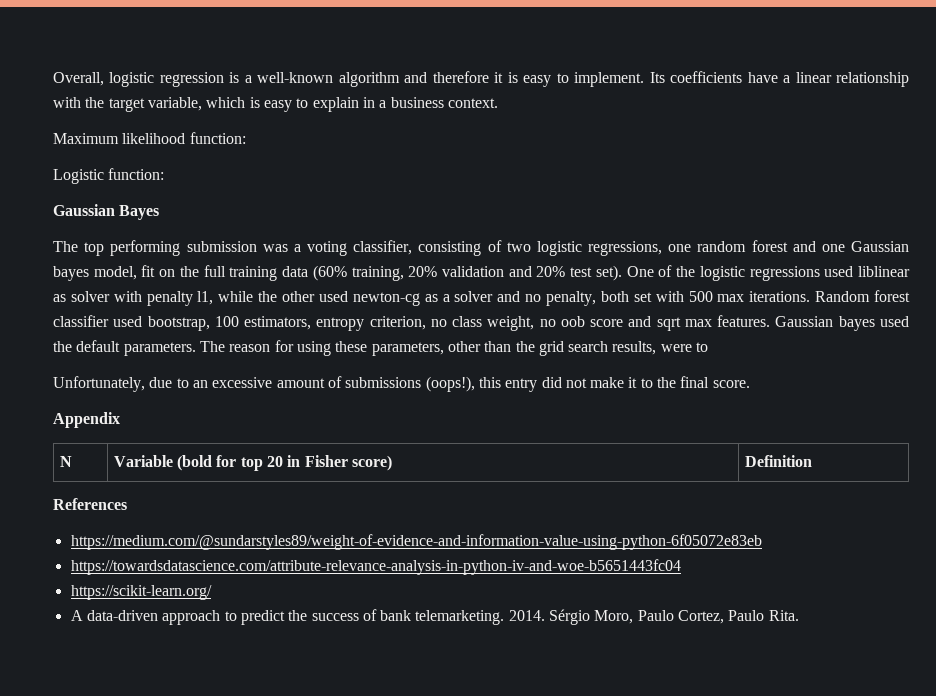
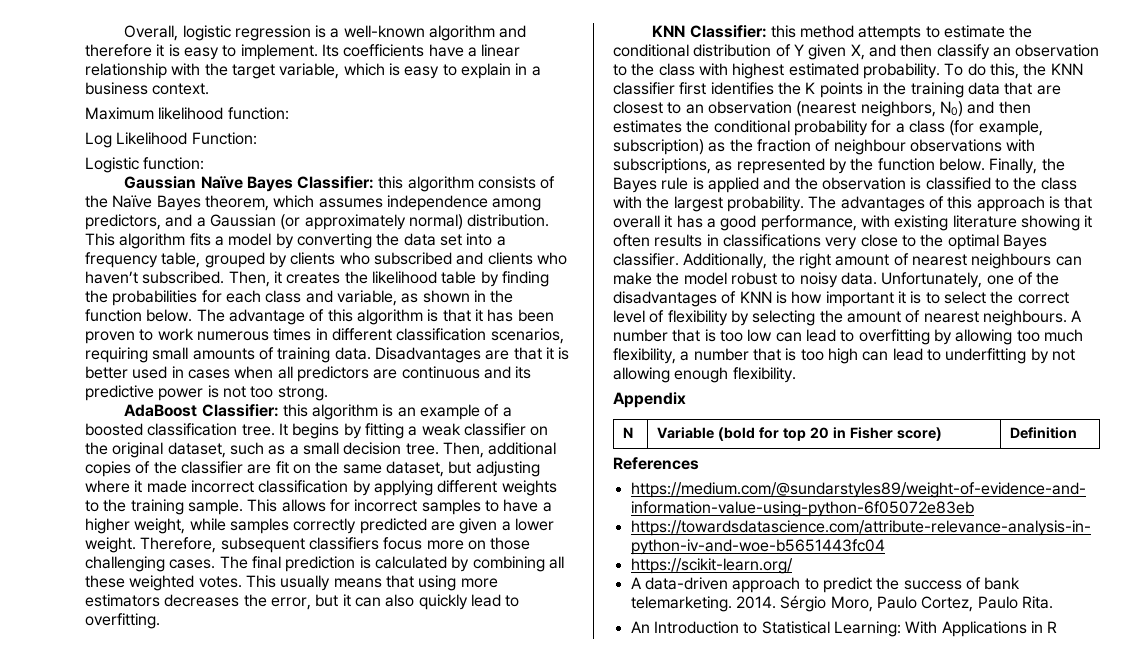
+ Log Likelihood Function:
- Gaussian Bayes
- The top performing submission was a voting classifier, consisting of two logistic regressions, one random forest and one Gaussian bayes model, fit on the full training data (60% training, 20% validation and 20% test set). One of the logistic regressions used liblinear as solver with penalty l1, while the other used newton-cg as a solver and no penalty, both set with 500 max iterations. Random forest classifier used bootstrap, 100 estimators, entropy criterion, no class weight, no oob score and sqrt max features. Gaussian bayes used the default parameters. The reason for using these parameters, other than the grid search results, were to
- Unfortunately, due to an excessive amount of submissions (oops!), this entry did not make it to the final score.
+ Gaussian Naïve Bayes Classifier: this algorithm consists of the Naïve Bayes theorem, which assumes independence among predictors, and a Gaussian (or approximately normal) distribution. This algorithm fits a model by converting the data set into a frequency table, grouped by clients who subscribed and clients who haven’t subscribed. Then, it creates the likelihood table by finding the probabilities for each class and variable, as shown in the function below. The advantage of this algorithm is that it has been proven to work numerous times in different classification scenarios, requiring small amounts of training data. Disadvantages are that it is better used in cases when all predictors are continuous and its predictive power is not too strong.
+ AdaBoost Classifier: this algorithm is an example of a boosted classification tree. It begins by fitting a weak classifier on the original dataset, such as a small decision tree. Then, additional copies of the classifier are fit on the same dataset, but adjusting where it made incorrect classification by applying different weights to the training sample. This allows for incorrect samples to have a higher weight, while samples correctly predicted are given a lower weight. Therefore, subsequent classifiers focus more on those challenging cases. The final prediction is calculated by combining all these weighted votes. This usually means that using more estimators decreases the error, but it can also quickly lead to overfitting.
+ KNN Classifier: this method attempts to estimate the conditional distribution of Y given X, and then classify an observation to the class with highest estimated probability. To do this, the KNN classifier first identifies the K points in the training data that are closest to an observation (nearest neighbors, N0) and then estimates the conditional probability for a class (for example, subscription) as the fraction of neighbour observations with subscriptions, as represented by the function below. Finally, the Bayes rule is applied and the observation is classified to the class with the largest probability. The advantages of this approach is that overall it has a good performance, with existing literature showing it often results in classifications very close to the optimal Bayes classifier. Additionally, the right amount of nearest neighbours can make the model robust to noisy data. Unfortunately, one of the disadvantages of KNN is how important it is to select the correct level of flexibility by selecting the amount of nearest neighbours. A number that is too low can lead to overfitting by allowing too much flexibility, a number that is too high can lead to underfitting by not allowing enough flexibility.
+ An Introduction to Statistical Learning: With Applications in R

